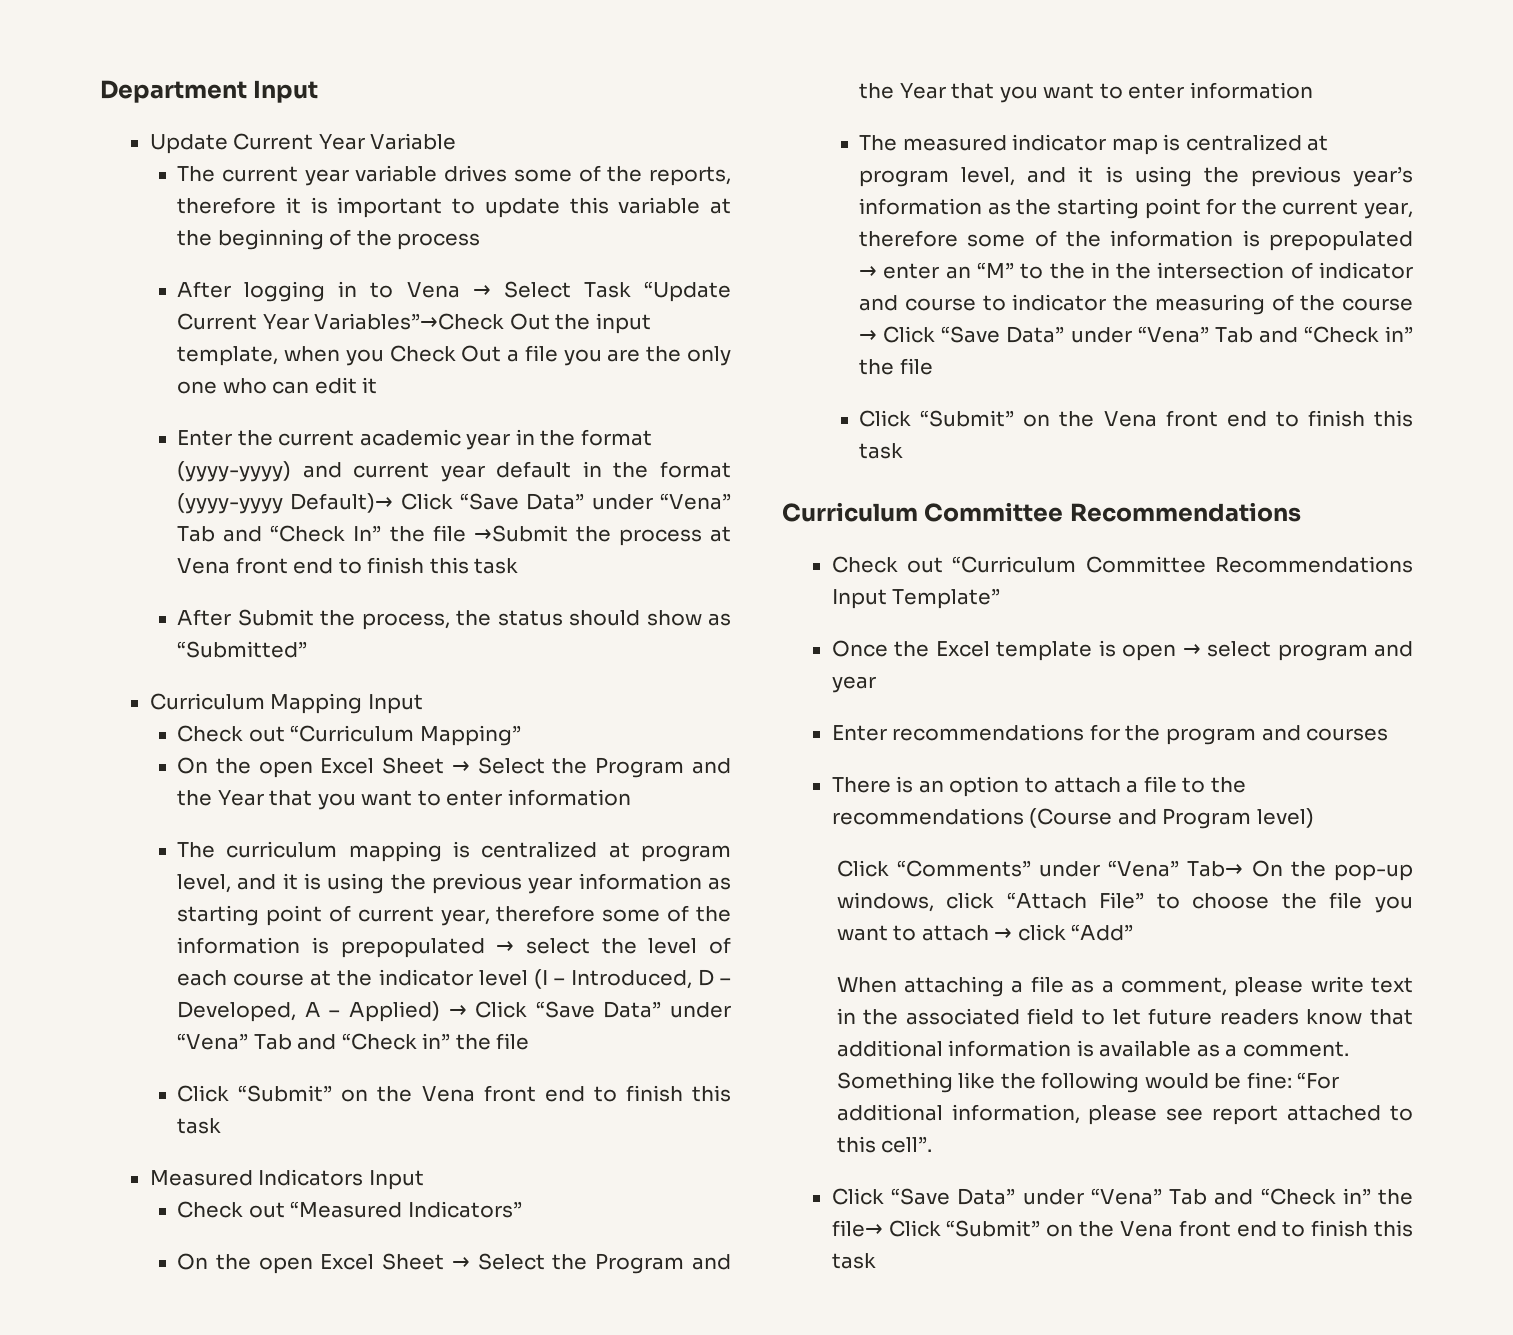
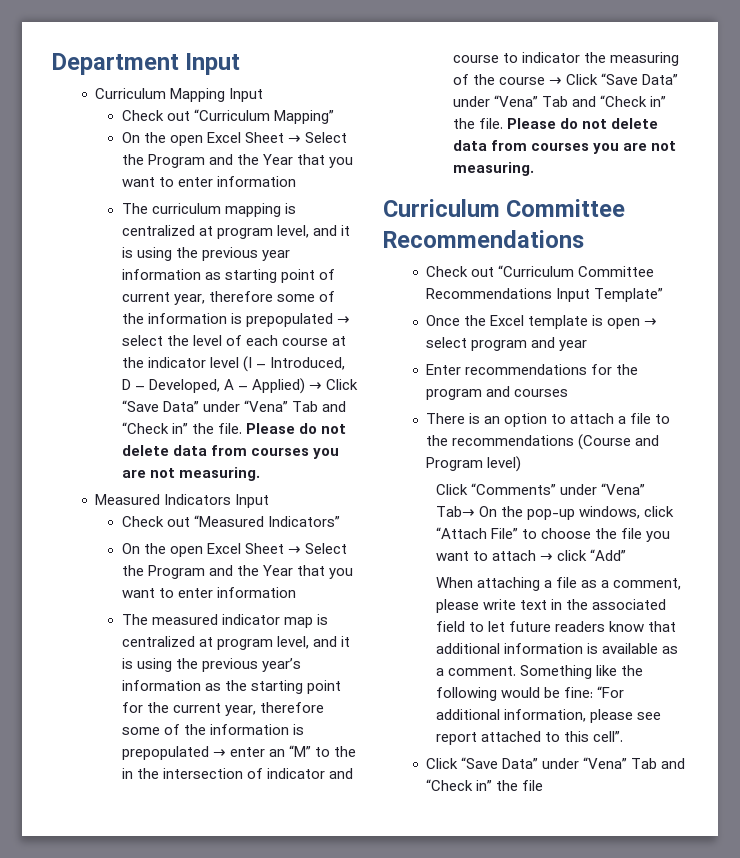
- Update Current Year Variable
- The current year variable drives some of the reports, therefore it is important to update this variable at the beginning of the process
- After logging in to Vena → Select Task “Update Current Year Variables”→Check Out the input template, when you Check Out a file you are the only one who can edit it
- Enter the current academic year in the format (yyyy-yyyy) and current year default in the format (yyyy-yyyy Default)→ Click “Save Data” under “Vena” Tab and “Check In” the file →Submit the process at Vena front end to finish this task
- After Submit the process, the status should show as “Submitted”
- The curriculum mapping is centralized at program level, and it is using the previous year information as starting point of current year, therefore some of the information is prepopulated → select the level of each course at the indicator level (I – Introduced, D – Developed, A – Applied) → Click “Save Data” under “Vena” Tab and “Check in” the file
- Click “Submit” on the Vena front end to finish this task
+ The curriculum mapping is centralized at program level, and it is using the previous year information as starting point of current year, therefore some of the information is prepopulated → select the level of each course at the indicator level (I – Introduced, D – Developed, A – Applied) → Click “Save Data” under “Vena” Tab and “Check in” the file. Please do not delete data from courses you are not measuring.
- The measured indicator map is centralized at program level, and it is using the previous year’s information as the starting point for the current year, therefore some of the information is prepopulated → enter an “M” to the in the intersection of indicator and course to indicator the measuring of the course → Click “Save Data” under “Vena” Tab and “Check in” the file
- Click “Submit” on the Vena front end to finish this task
+ The measured indicator map is centralized at program level, and it is using the previous year’s information as the starting point for the current year, therefore some of the information is prepopulated → enter an “M” to the in the intersection of indicator and course to indicator the measuring of the course → Click “Save Data” under “Vena” Tab and “Check in” the file. Please do not delete data from courses you are not measuring.
- Click “Save Data” under “Vena” Tab and “Check in” the file→ Click “Submit” on the Vena front end to finish this task
+ Click “Save Data” under “Vena” Tab and “Check in” the file

